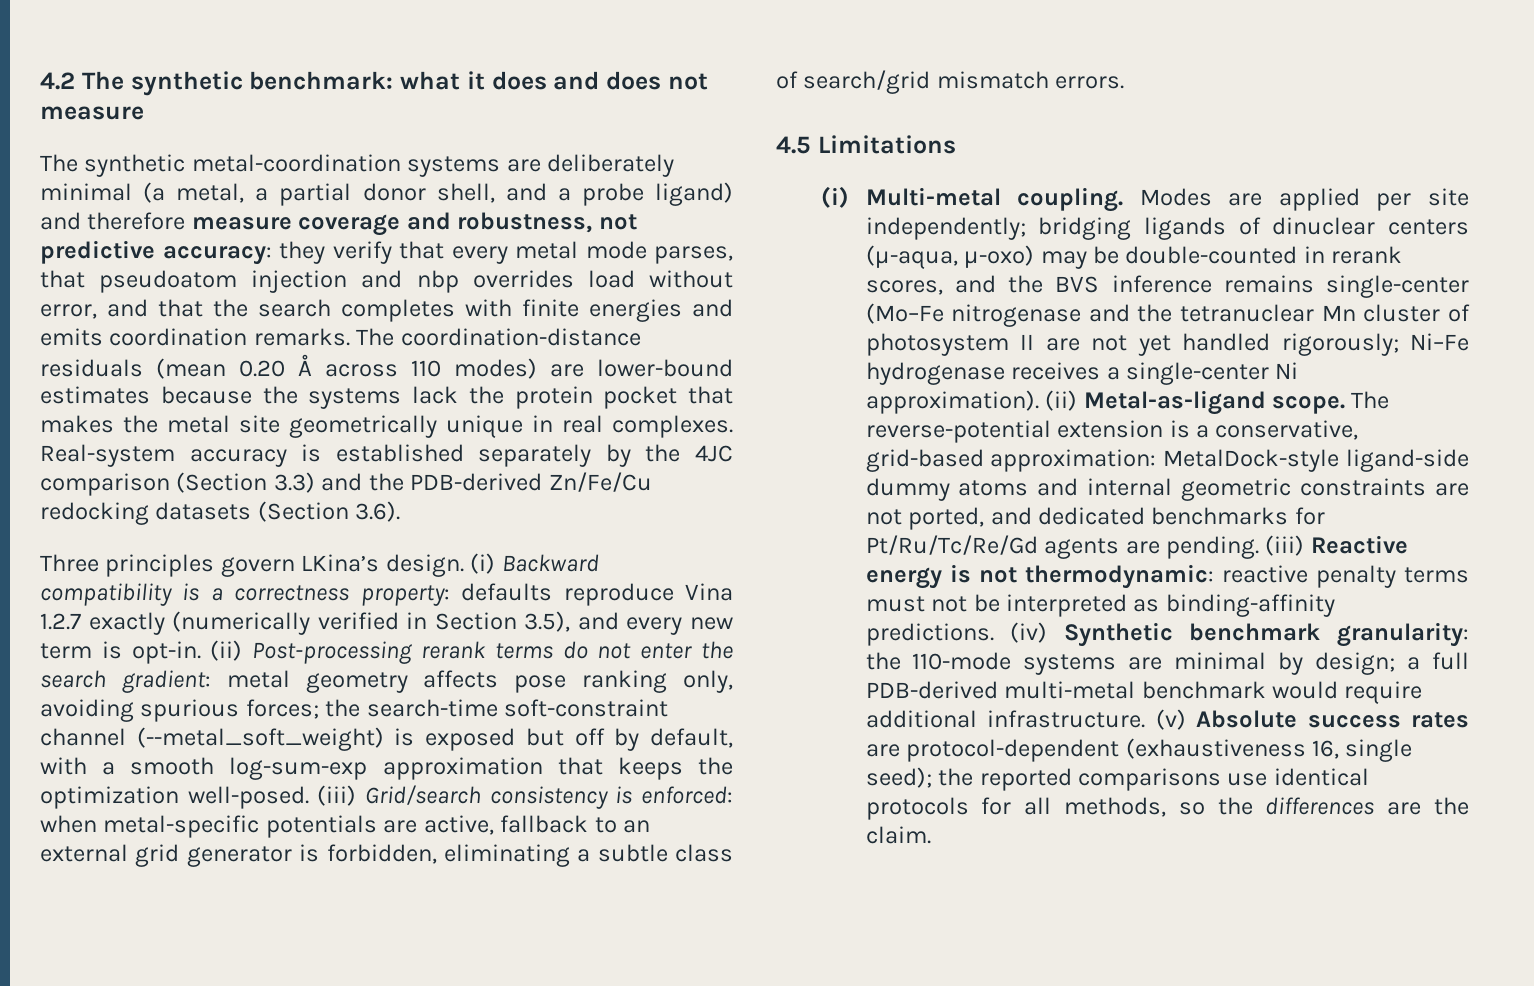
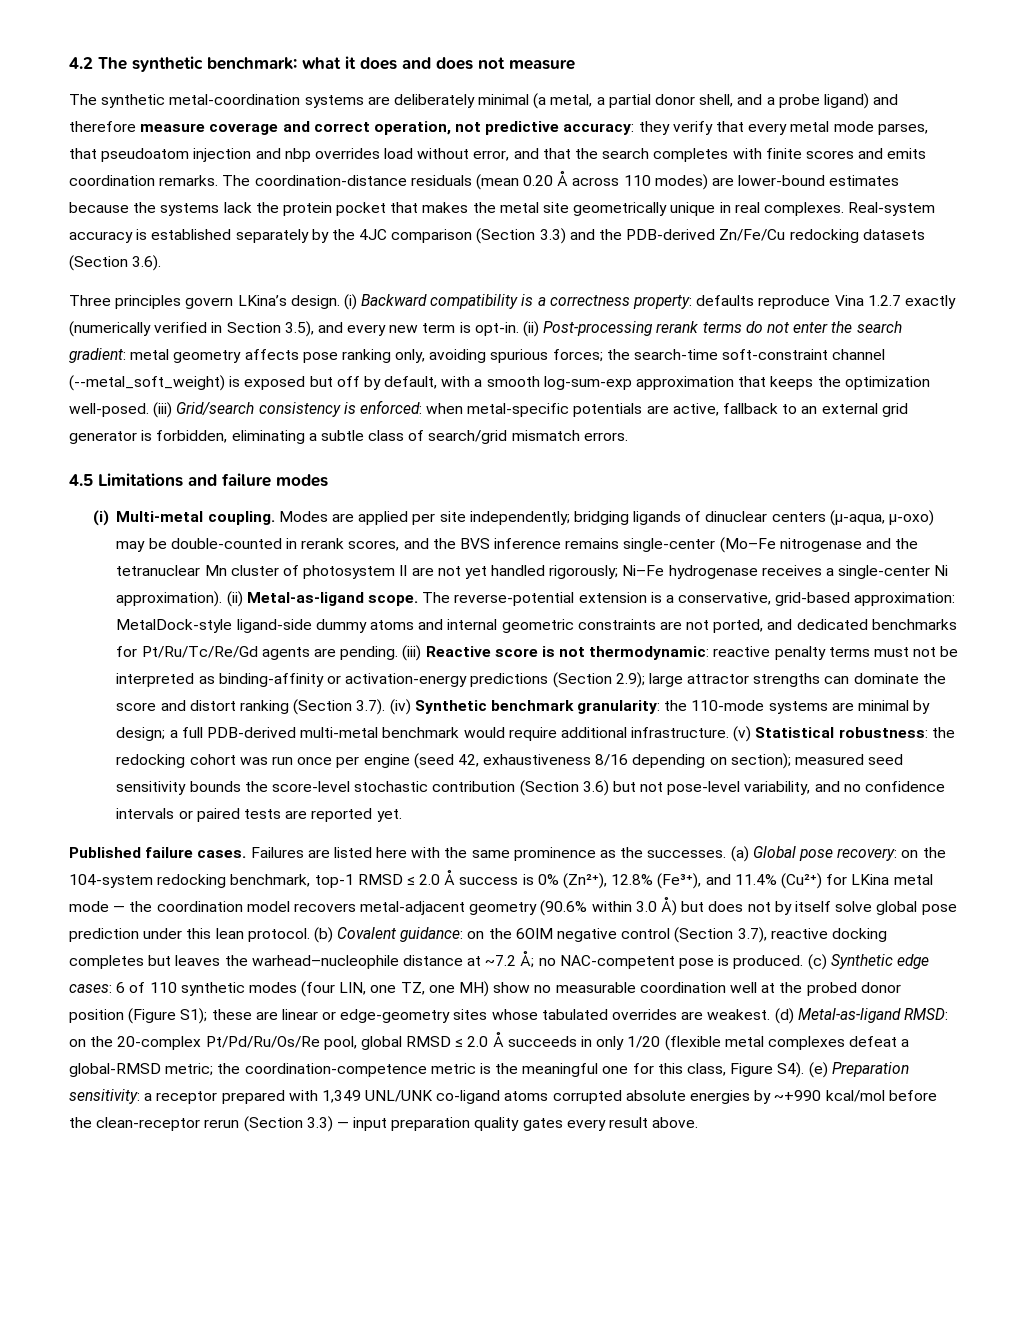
- The synthetic metal-coordination systems are deliberately minimal (a metal, a partial donor shell, and a probe ligand) and therefore measure coverage and robustness, not predictive accuracy: they verify that every metal mode parses, that pseudoatom injection and nbp overrides load without error, and that the search completes with finite energies and emits coordination remarks.
+ The synthetic metal-coordination systems are deliberately minimal (a metal, a partial donor shell, and a probe ligand) and therefore measure coverage and correct operation, not predictive accuracy: they verify that every metal mode parses, that pseudoatom injection and nbp overrides load without error, and that the search completes with finite scores and emits coordination remarks.
- 4.5 Limitations
+ 4.5 Limitations and failure modes
- (iii) Reactive energy is not thermodynamic: reactive penalty terms must not be interpreted as binding-affinity predictions. (iv) Synthetic benchmark granularity: the 110-mode systems are minimal by design; a full PDB-derived multi-metal benchmark would require additional infrastructure.
+ (iii) Reactive score is not thermodynamic: reactive penalty terms must not be interpreted as binding-affinity or activation-energy predictions (Section 2.9); large attractor strengths can dominate the score and distort ranking (Section 3.7). (iv) Synthetic benchmark granularity: the 110-mode systems are minimal by design; a full PDB-derived multi-metal benchmark would require additional infrastructure.
- (v) Absolute success rates are protocol-dependent (exhaustiveness 16, single seed); the reported comparisons use identical protocols for all methods, so the differences are the claim.
+ (v) Statistical robustness: the redocking cohort was run once per engine (seed 42, exhaustiveness 8/16 depending on section); measured seed sensitivity bounds the score-level stochastic contribution (Section 3.6) but not pose-level variability, and no confidence intervals or paired tests are reported yet.
+ Published failure cases. Failures are listed here with the same prominence as the successes. (a) Global pose recovery: on the 104-system redocking benchmark, top-1 RMSD ≤ 2.0 Å success is 0% (Zn²⁺), 12.8% (Fe³⁺), and 11.4% (Cu²⁺) for LKina metal mode — the coordination model recovers metal-adjacent geometry (90.6% within 3.0 Å) but does not by itself solve global pose prediction under this lean protocol. (b) Covalent guidance: on the 6OIM negative control (Section 3.7), reactive docking completes but leaves the warhead–nucleophile distance at ~7.2 Å; no NAC-competent pose is produced. (c) Synthetic edge cases: 6 of 110 synthetic modes (four LIN, one TZ, one MH) show no measurable coordination well at the probed donor position (Figure S1); these are linear or edge-geometry sites whose tabulated overrides are weakest. (d) Metal-as-ligand RMSD: on the 20-complex Pt/Pd/Ru/Os/Re pool, global RMSD ≤ 2.0 Å succeeds in only 1/20 (flexible metal complexes defeat a global-RMSD metric; the coordination-competence metric is the meaningful one for this class, Figure S4). (e) Preparation sensitivity: a receptor prepared with 1,349 UNL/UNK co-ligand atoms corrupted absolute energies by ~+990 kcal/mol before the clean-receptor rerun (Section 3.3) — input preparation quality gates every result above.

